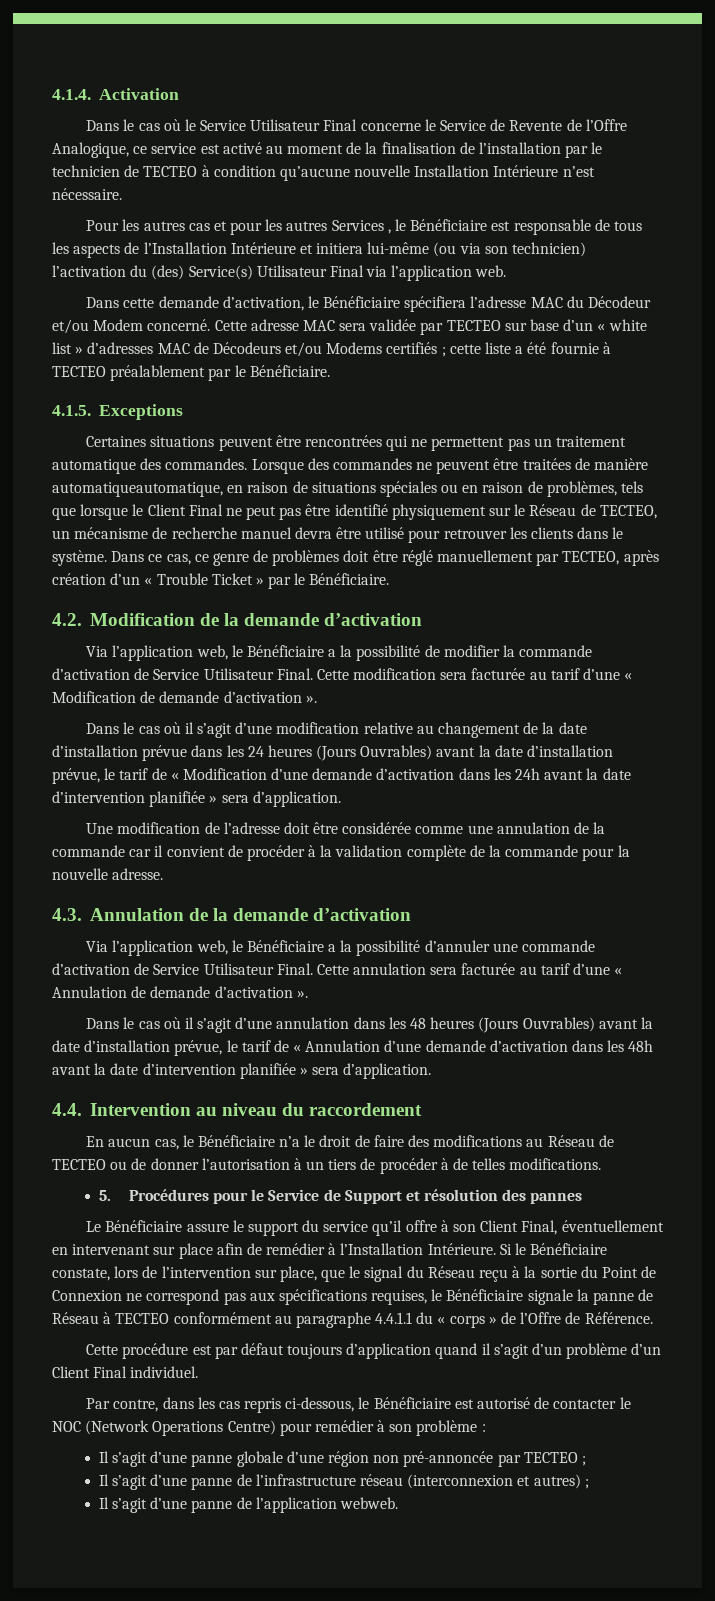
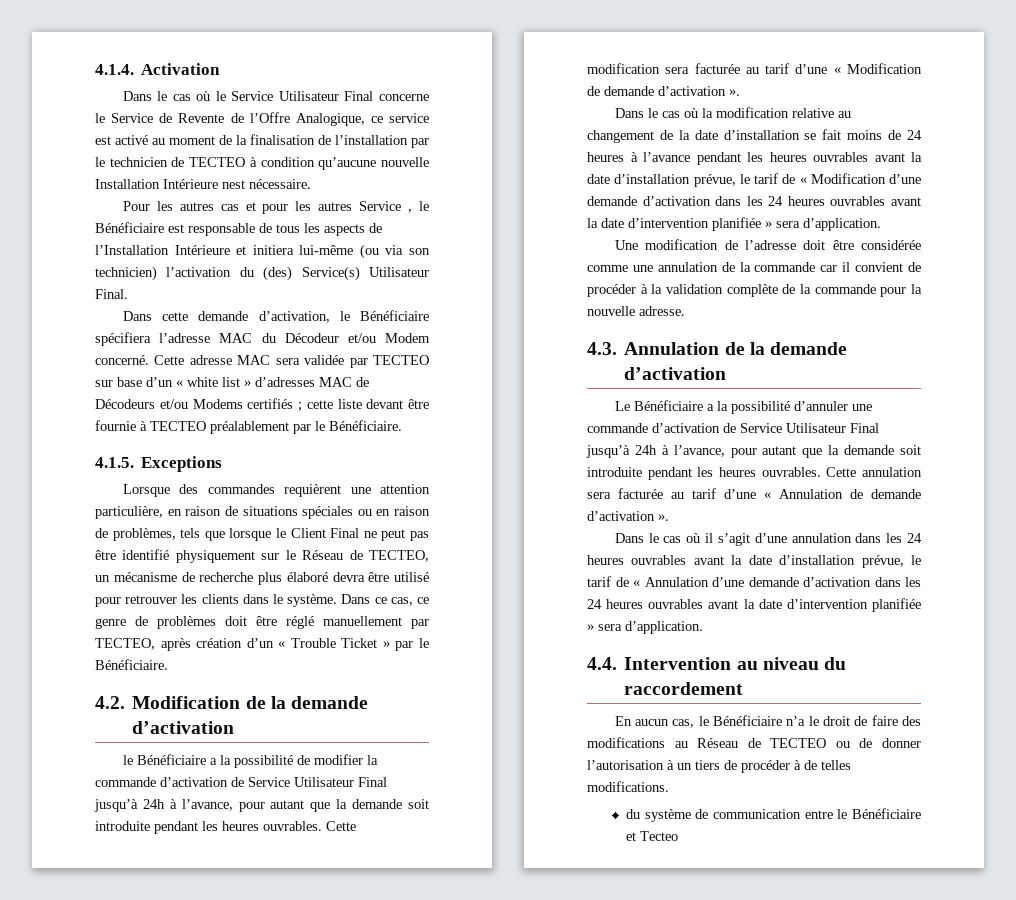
- Dans le cas où le Service Utilisateur Final concerne le Service de Revente de l’Offre Analogique, ce service est activé au moment de la finalisation de l’installation par le technicien de TECTEO à condition qu’aucune nouvelle Installation Intérieure n’est nécessaire.
+ Dans le cas où le Service Utilisateur Final concerne le Service de Revente de l’Offre Analogique, ce service est activé au moment de la finalisation de l’installation par le technicien de TECTEO à condition qu’aucune nouvelle Installation Intérieure nest nécessaire.
- Pour les autres cas et pour les autres Services , le Bénéficiaire est responsable de tous les aspects de l’Installation Intérieure et initiera lui-même (ou via son technicien) l’activation du (des) Service(s) Utilisateur Final via l’application web.
+ Pour les autres cas et pour les autres Service , le Bénéficiaire est responsable de tous les aspects de l’Installation Intérieure et initiera lui-même (ou via son technicien) l’activation du (des) Service(s) Utilisateur Final.
- Cette adresse MAC sera validée par TECTEO sur base d’un « white list » d’adresses MAC de Décodeurs et/ou Modems certifiés ; cette liste a été fournie à TECTEO préalablement par le Bénéficiaire.
+ Cette adresse MAC sera validée par TECTEO sur base d’un « white list » d’adresses MAC de Décodeurs et/ou Modems certifiés ; cette liste devant être fournie à TECTEO préalablement par le Bénéficiaire.
- Certaines situations peuvent être rencontrées qui ne permettent pas un traitement automatique des commandes. Lorsque des commandes ne peuvent être traitées de manière automatiqueautomatique, en raison de situations spéciales ou en raison de problèmes, tels que lorsque le Client Final ne peut pas être identifié physiquement sur le Réseau de TECTEO, un mécanisme de recherche manuel devra être utilisé pour retrouver les clients dans le système.
+ Lorsque des commandes requièrent une attention particulière, en raison de situations spéciales ou en raison de problèmes, tels que lorsque le Client Final ne peut pas être identifié physiquement sur le Réseau de TECTEO, un mécanisme de recherche plus élaboré devra être utilisé pour retrouver les clients dans le système.
- Via l’application web, le Bénéficiaire a la possibilité de modifier la commande d’activation de Service Utilisateur Final.
+ le Bénéficiaire a la possibilité de modifier la commande d’activation de Service Utilisateur Final jusqu’à 24h à l’avance, pour autant que la demande soit introduite pendant les heures ouvrables.
- Dans le cas où il s’agit d’une modification relative au changement de la date d’installation prévue dans les 24 heures (Jours Ouvrables) avant la date d’installation prévue, le tarif de « Modification d’une demande d’activation dans les 24h avant la date d’intervention planifiée » sera d’application.
+ Dans le cas où la modification relative au changement de la date d’installation se fait moins de 24 heures à l’avance pendant les heures ouvrables avant la date d’installation prévue, le tarif de « Modification d’une demande d’activation dans les 24 heures ouvrables avant la date d’intervention planifiée » sera d’application.
- Via l’application web, le Bénéficiaire a la possibilité d’annuler une commande d’activation de Service Utilisateur Final.
+ Le Bénéficiaire a la possibilité d’annuler une commande d’activation de Service Utilisateur Final jusqu’à 24h à l’avance, pour autant que la demande soit introduite pendant les heures ouvrables.
- Dans le cas où il s’agit d’une annulation dans les 48 heures (Jours Ouvrables) avant la date d’installation prévue, le tarif de « Annulation d’une demande d’activation dans les 48h avant la date d’intervention planifiée » sera d’application.
+ Dans le cas où il s’agit d’une annulation dans les 24 heures ouvrables avant la date d’installation prévue, le tarif de « Annulation d’une demande d’activation dans les 24 heures ouvrables avant la date d’intervention planifiée » sera d’application.
- 5. Procédures pour le Service de Support et résolution des pannes
- Le Bénéficiaire assure le support du service qu’il offre à son Client Final, éventuellement en intervenant sur place afin de remédier à l’Installation Intérieure. Si le Bénéficiaire constate, lors de l’intervention sur place, que le signal du Réseau reçu à la sortie du Point de Connexion ne correspond pas aux spécifications requises, le Bénéficiaire signale la panne de Réseau à TECTEO conformément au paragraphe 4.4.1.1 du « corps » de l’Offre de Référence.
- Cette procédure est par défaut toujours d’application quand il s’agit d’un problème d’un Client Final individuel.
- Par contre, dans les cas repris ci-dessous, le Bénéficiaire est autorisé de contacter le NOC (Network Operations Centre) pour remédier à son problème :
- Il s’agit d’une panne globale d’une région non pré-annoncée par TECTEO ;
- Il s’agit d’une panne de l’infrastructure réseau (interconnexion et autres) ;
- Il s’agit d’une panne de l’application webweb.
+ du système de communication entre le Bénéficiaire et Tecteo

